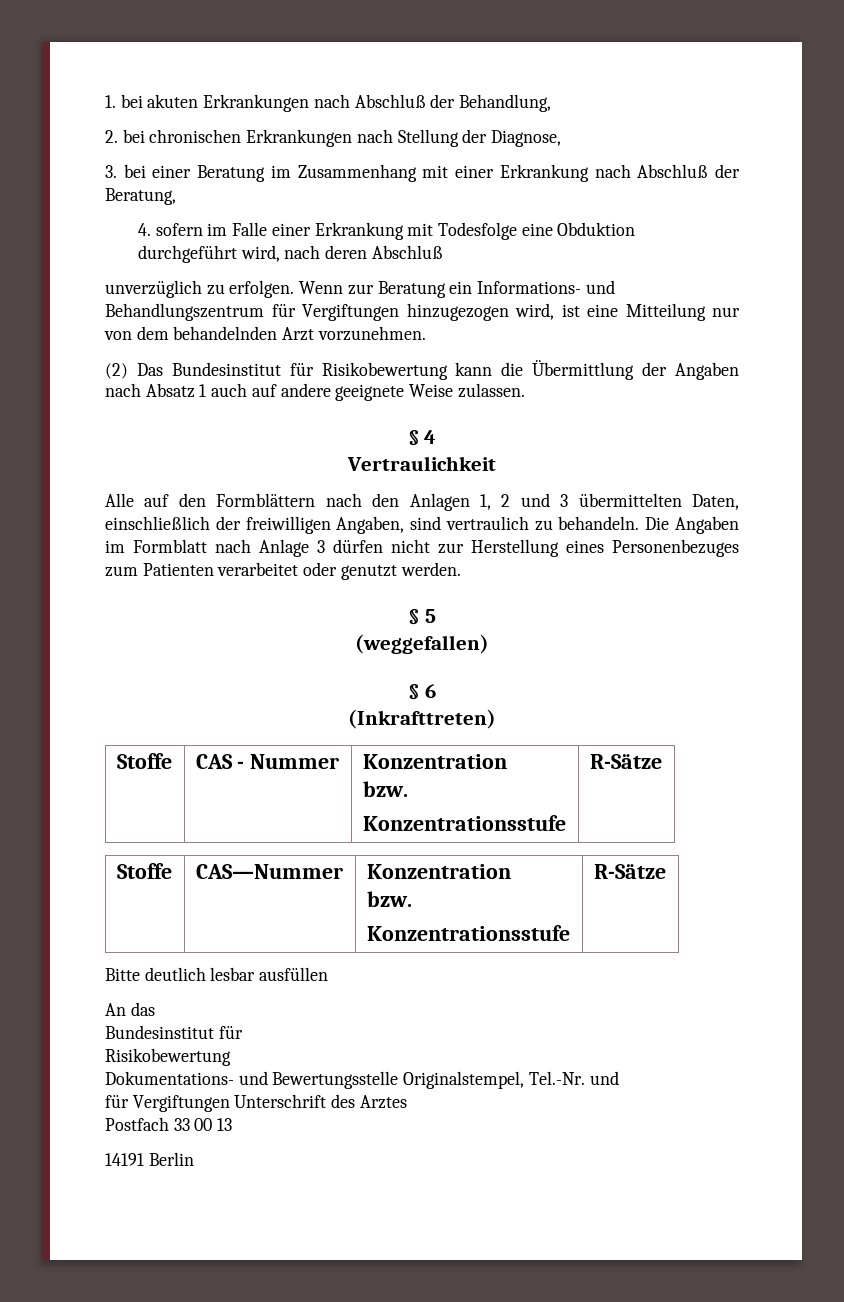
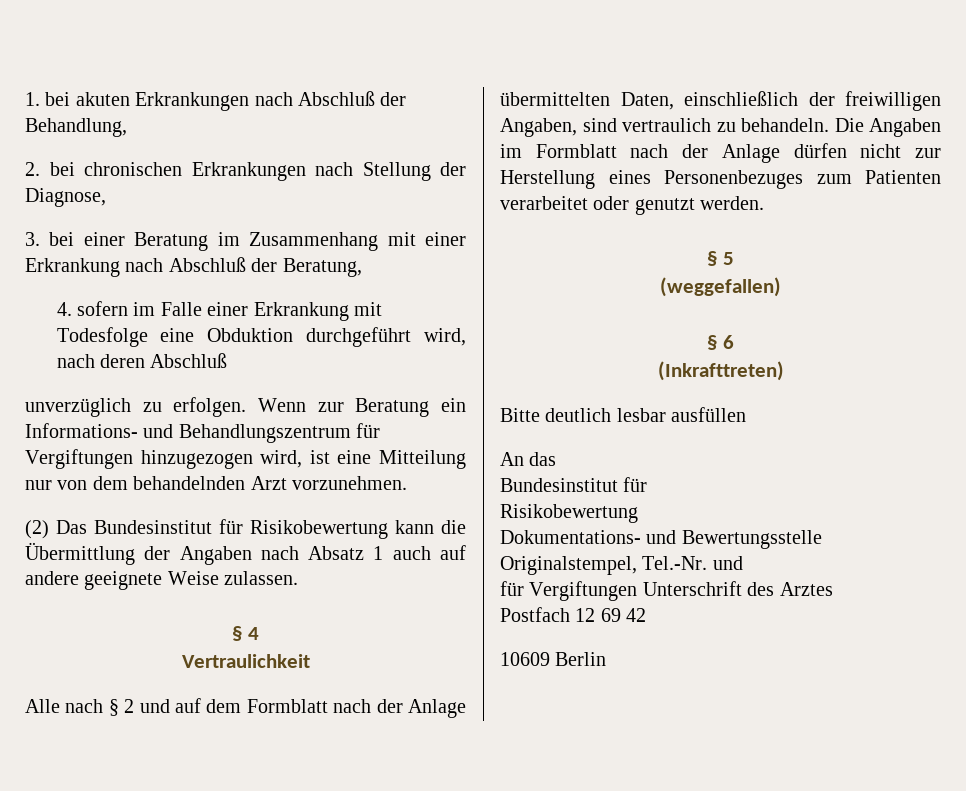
- Alle auf den Formblättern nach den Anlagen 1, 2 und 3 übermittelten Daten, einschließlich der freiwilligen Angaben, sind vertraulich zu behandeln.
+ Alle nach § 2 und auf dem Formblatt nach der Anlage übermittelten Daten, einschließlich der freiwilligen Angaben, sind vertraulich zu behandeln.
- Die Angaben im Formblatt nach Anlage 3 dürfen nicht zur Herstellung eines Personenbezuges zum Patienten verarbeitet oder genutzt werden.
+ Die Angaben im Formblatt nach der Anlage dürfen nicht zur Herstellung eines Personenbezuges zum Patienten verarbeitet oder genutzt werden.
- Stoffe | CAS - Nummer | Konzentration
- bzw.
- Konzentrationsstufe | R-Sätze
- Stoffe | CAS—Nummer | Konzentration
- bzw.
- Konzentrationsstufe | R-Sätze
- Postfach 33 00 13
- 14191 Berlin
+ Postfach 12 69 42
+ 10609 Berlin

